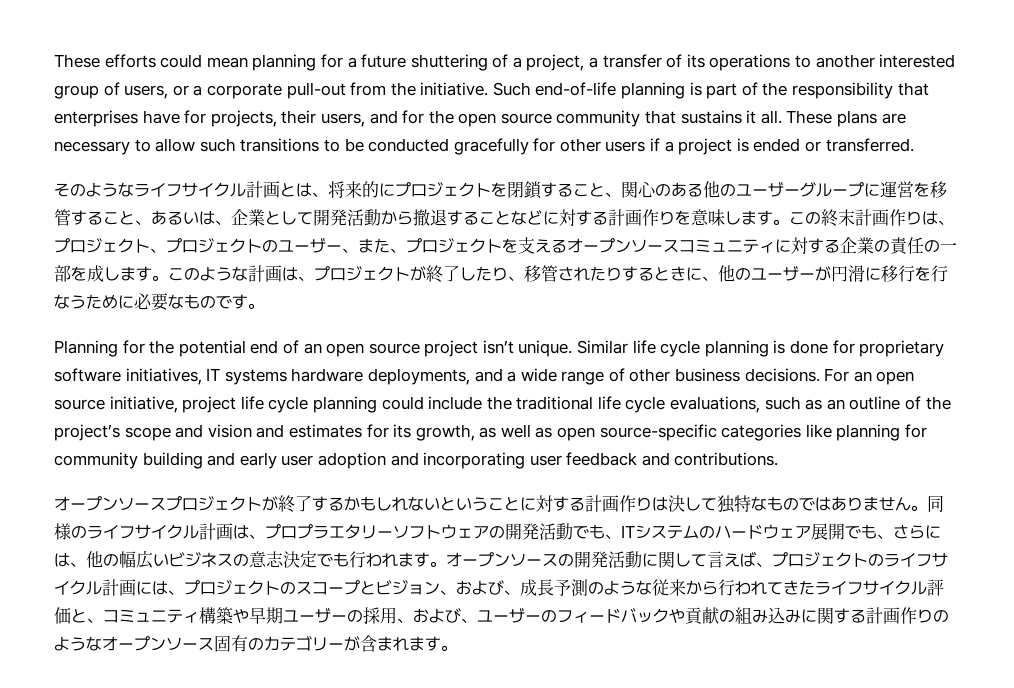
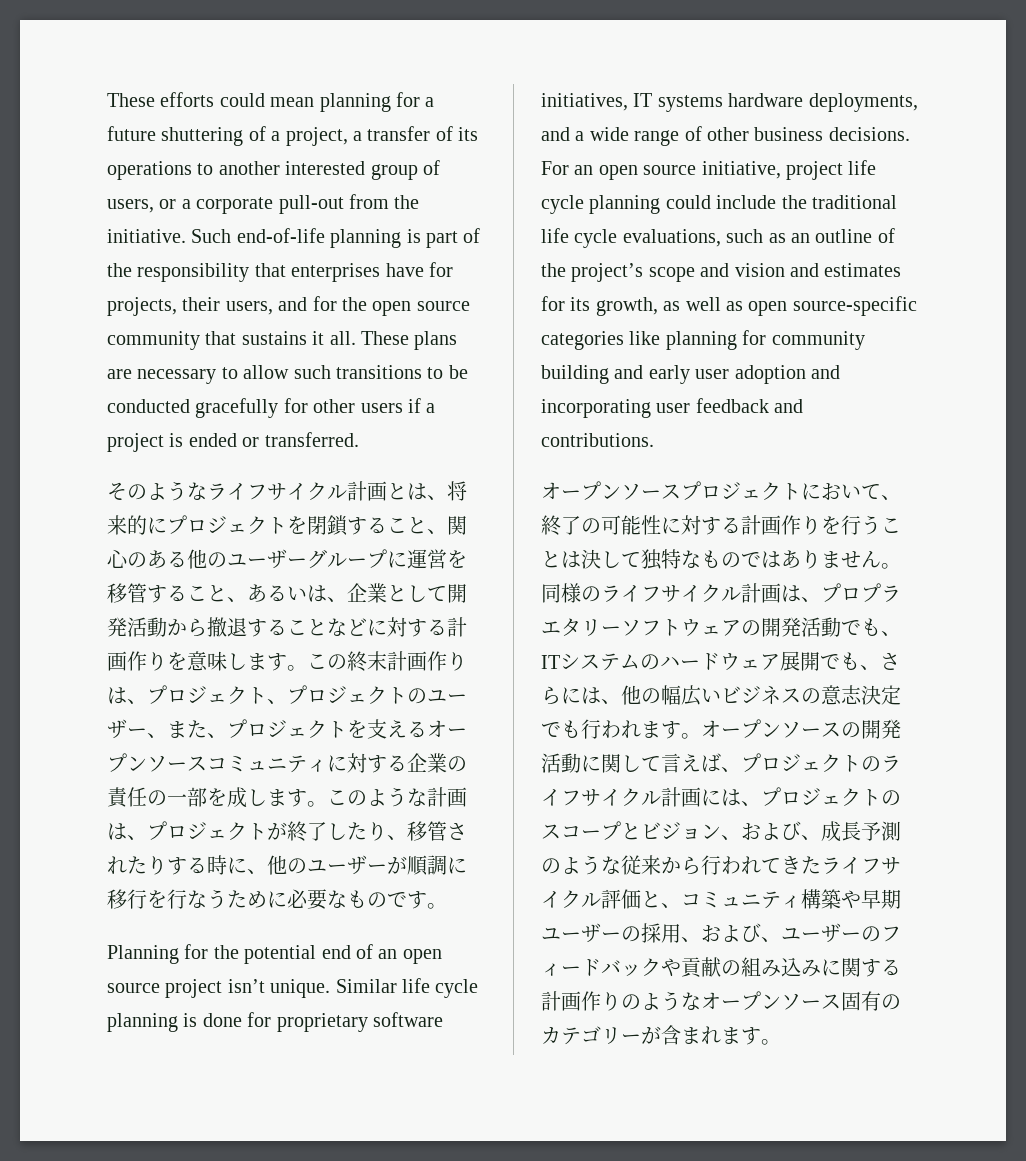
- このような計画は、プロジェクトが終了したり、移管されたりするときに、他のユーザーが円滑に移行を行なうために必要なものです。
+ このような計画は、プロジェクトが終了したり、移管されたりする時に、他のユーザーが順調に移行を行なうために必要なものです。
- オープンソースプロジェクトが終了するかもしれないということに対する計画作りは決して独特なものではありません。
+ オープンソースプロジェクトにおいて、終了の可能性に対する計画作りを行うことは決して独特なものではありません。

